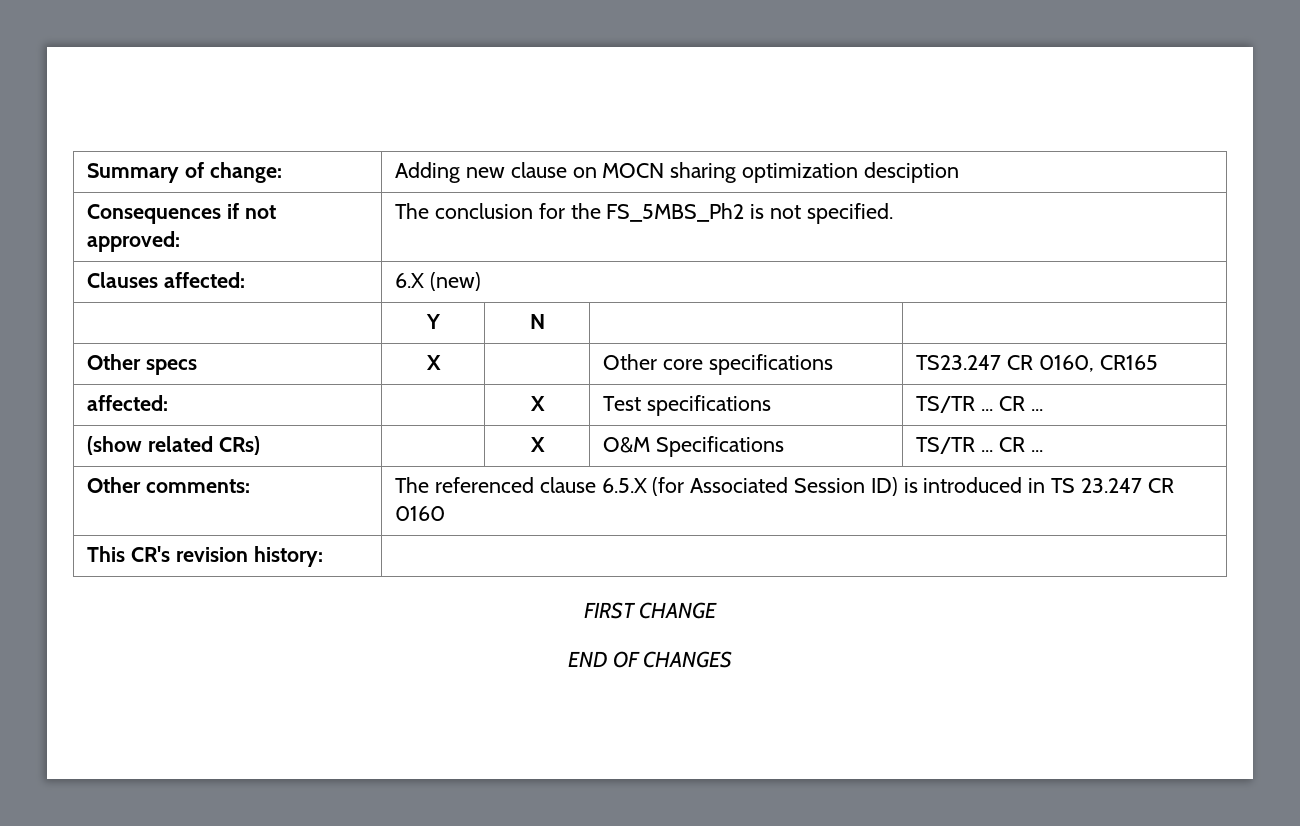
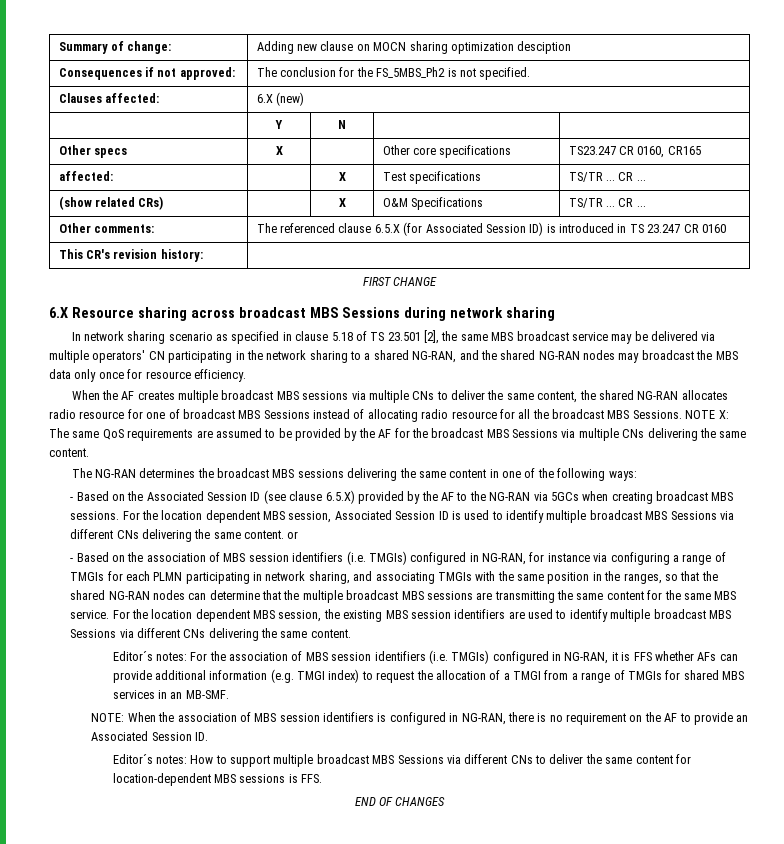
+ 6.X Resource sharing across broadcast MBS Sessions during network sharing
+ In network sharing scenario as specified in clause 5.18 of TS 23.501 [2], the same MBS broadcast service may be delivered via multiple operators' CN participating in the network sharing to a shared NG-RAN, and the shared NG-RAN nodes may broadcast the MBS data only once for resource efficiency.
+ When the AF creates multiple broadcast MBS sessions via multiple CNs to deliver the same content, the shared NG-RAN allocates radio resource for one of broadcast MBS Sessions instead of allocating radio resource for all the broadcast MBS Sessions. NOTE X: The same QoS requirements are assumed to be provided by the AF for the broadcast MBS Sessions via multiple CNs delivering the same content.
+ The NG-RAN determines the broadcast MBS sessions delivering the same content in one of the following ways:
+ - Based on the Associated Session ID (see clause 6.5.X) provided by the AF to the NG-RAN via 5GCs when creating broadcast MBS sessions. For the location dependent MBS session, Associated Session ID is used to identify multiple broadcast MBS Sessions via different CNs delivering the same content. or
+ - Based on the association of MBS session identifiers (i.e. TMGIs) configured in NG-RAN, for instance via configuring a range of TMGIs for each PLMN participating in network sharing, and associating TMGIs with the same position in the ranges, so that the shared NG-RAN nodes can determine that the multiple broadcast MBS sessions are transmitting the same content for the same MBS service. For the location dependent MBS session, the existing MBS session identifiers are used to identify multiple broadcast MBS Sessions via different CNs delivering the same content.
+ Editor´s notes: For the association of MBS session identifiers (i.e. TMGIs) configured in NG-RAN, it is FFS whether AFs can provide additional information (e.g. TMGI index) to request the allocation of a TMGI from a range of TMGIs for shared MBS services in an MB-SMF.
+ NOTE: When the association of MBS session identifiers is configured in NG-RAN, there is no requirement on the AF to provide an Associated Session ID.
+ Editor´s notes: How to support multiple broadcast MBS Sessions via different CNs to deliver the same content for location-dependent MBS sessions is FFS.

